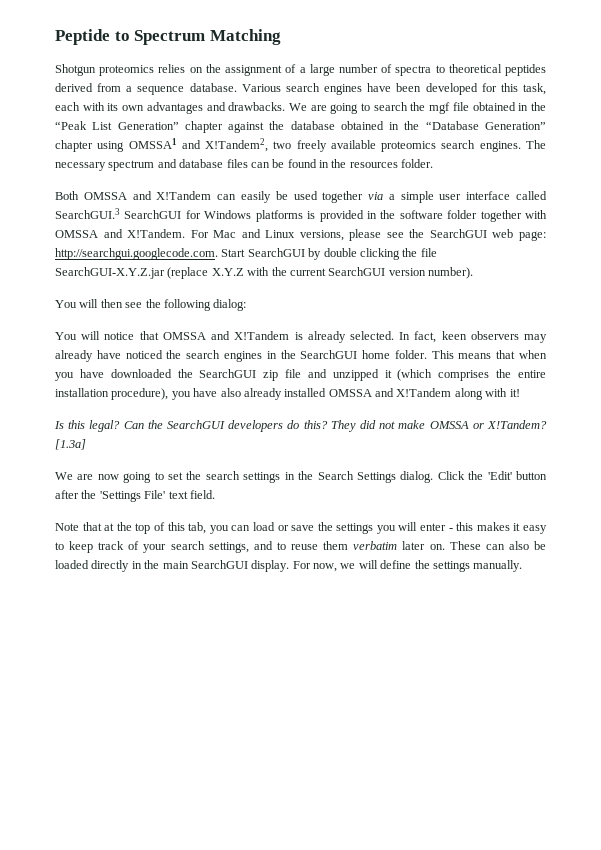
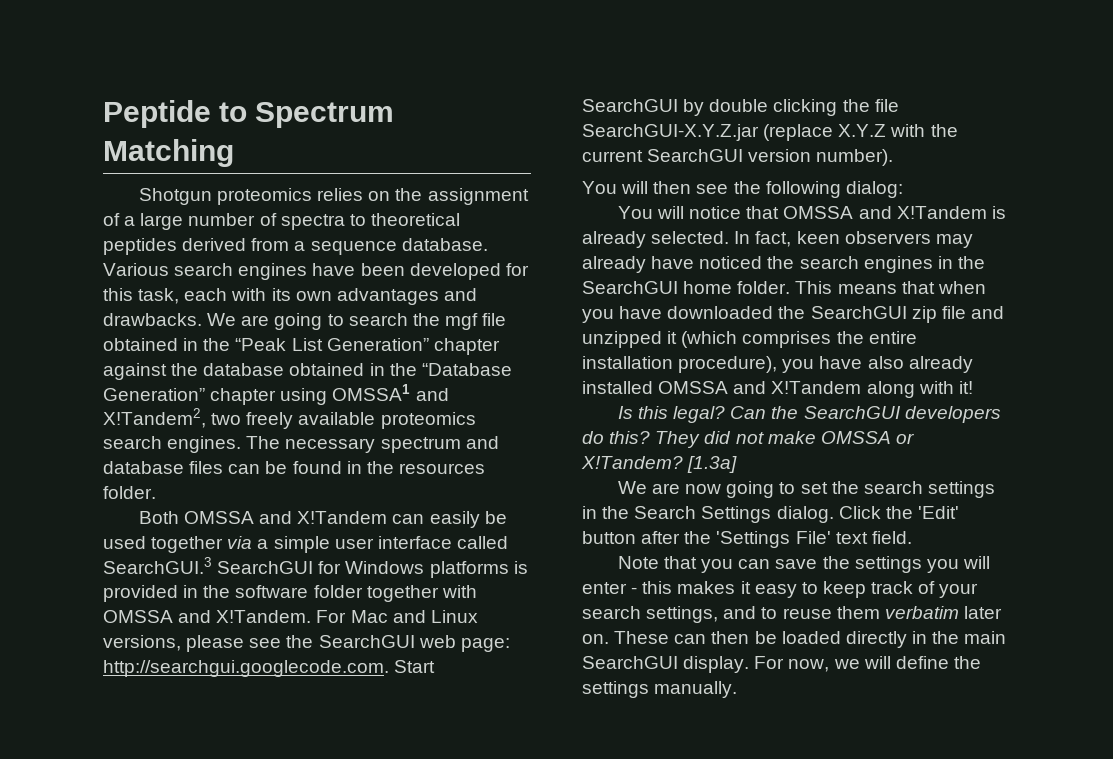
- Note that at the top of this tab, you can load or save the settings you will enter - this makes it easy to keep track of your search settings, and to reuse them verbatim later on.
+ Note that you can save the settings you will enter - this makes it easy to keep track of your search settings, and to reuse them verbatim later on.
- These can also be loaded directly in the main SearchGUI display.
+ These can then be loaded directly in the main SearchGUI display.

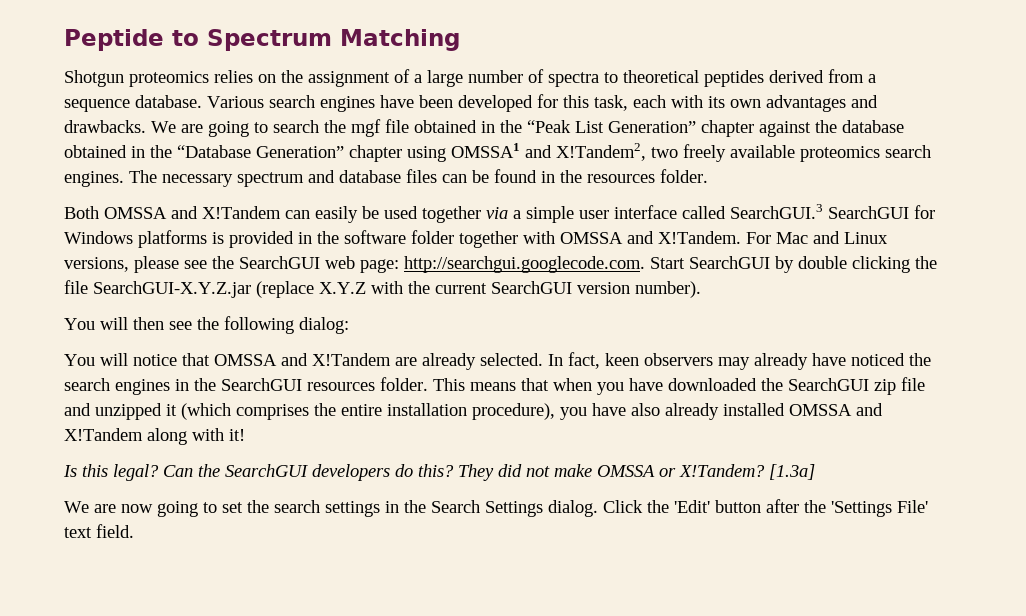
- You will notice that OMSSA and X!Tandem is already selected.
+ You will notice that OMSSA and X!Tandem are already selected.
- In fact, keen observers may already have noticed the search engines in the SearchGUI home folder.
+ In fact, keen observers may already have noticed the search engines in the SearchGUI resources folder.
- Note that you can save the settings you will enter - this makes it easy to keep track of your search settings, and to reuse them verbatim later on. These can then be loaded directly in the main SearchGUI display. For now, we will define the settings manually.

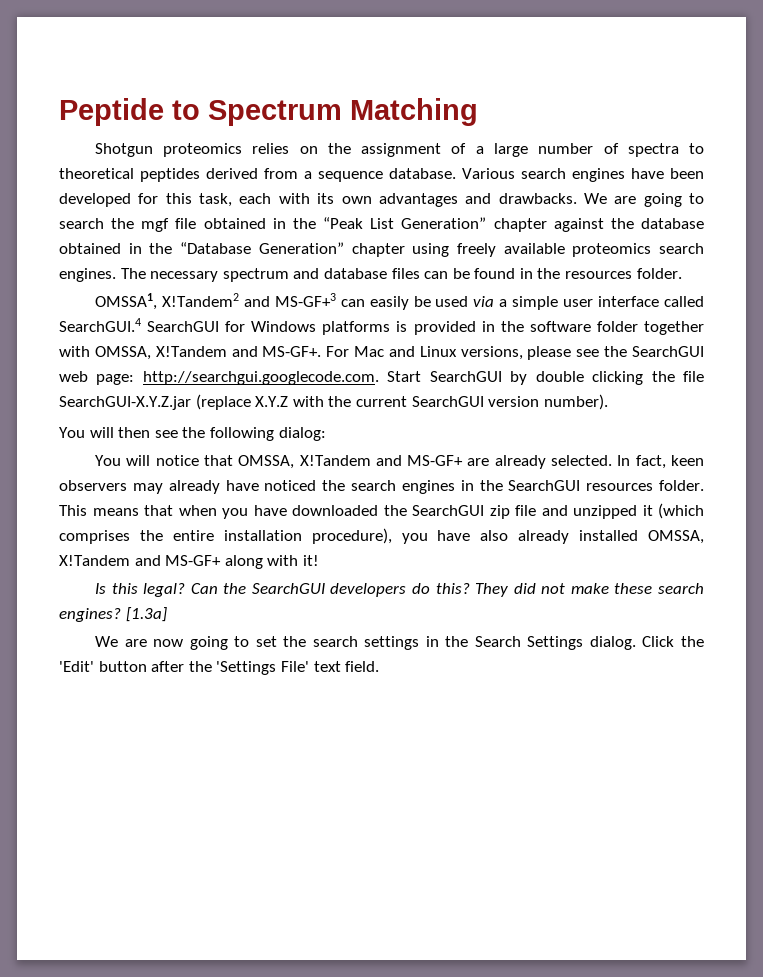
- We are going to search the mgf file obtained in the “Peak List Generation” chapter against the database obtained in the “Database Generation” chapter using OMSSA1 and X!Tandem2, two freely available proteomics search engines.
+ We are going to search the mgf file obtained in the “Peak List Generation” chapter against the database obtained in the “Database Generation” chapter using freely available proteomics search engines.
- Both OMSSA and X!Tandem can easily be used together via a simple user interface called SearchGUI.3 SearchGUI for Windows platforms is provided in the software folder together with OMSSA and X!Tandem.
+ OMSSA1, X!Tandem2 and MS-GF+3 can easily be used via a simple user interface called SearchGUI.4 SearchGUI for Windows platforms is provided in the software folder together with OMSSA, X!Tandem and MS-GF+.
- You will notice that OMSSA and X!Tandem are already selected.
+ You will notice that OMSSA, X!Tandem and MS-GF+ are already selected.
- This means that when you have downloaded the SearchGUI zip file and unzipped it (which comprises the entire installation procedure), you have also already installed OMSSA and X!Tandem along with it!
+ This means that when you have downloaded the SearchGUI zip file and unzipped it (which comprises the entire installation procedure), you have also already installed OMSSA, X!Tandem and MS-GF+ along with it!
- They did not make OMSSA or X!Tandem?
+ They did not make these search engines?

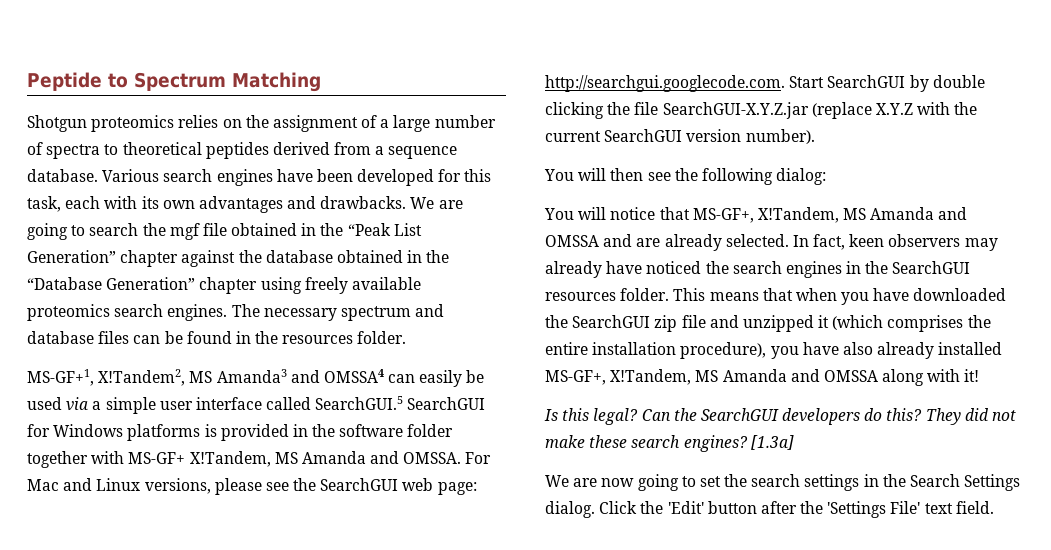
- OMSSA1, X!Tandem2 and MS-GF+3 can easily be used via a simple user interface called SearchGUI.4 SearchGUI for Windows platforms is provided in the software folder together with OMSSA, X!Tandem and MS-GF+.
+ MS-GF+1, X!Tandem2, MS Amanda3 and OMSSA4 can easily be used via a simple user interface called SearchGUI.5 SearchGUI for Windows platforms is provided in the software folder together with MS-GF+ X!Tandem, MS Amanda and OMSSA.
- You will notice that OMSSA, X!Tandem and MS-GF+ are already selected.
+ You will notice that MS-GF+, X!Tandem, MS Amanda and OMSSA and are already selected.
- This means that when you have downloaded the SearchGUI zip file and unzipped it (which comprises the entire installation procedure), you have also already installed OMSSA, X!Tandem and MS-GF+ along with it!
+ This means that when you have downloaded the SearchGUI zip file and unzipped it (which comprises the entire installation procedure), you have also already installed MS-GF+, X!Tandem, MS Amanda and OMSSA along with it!

